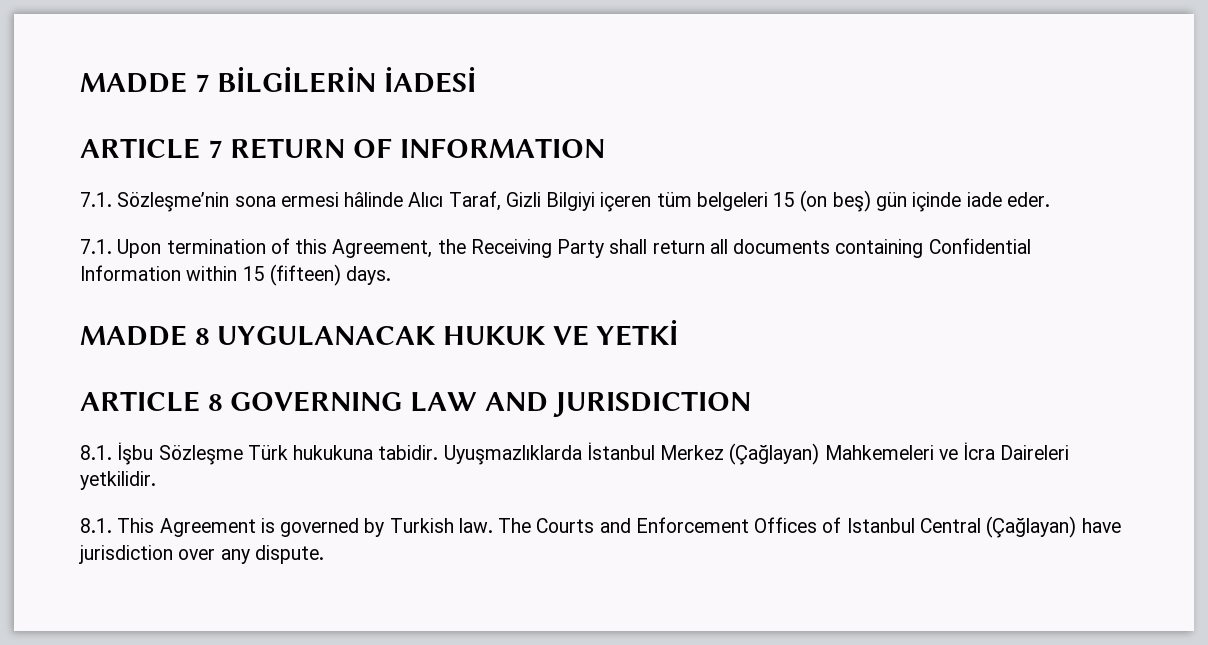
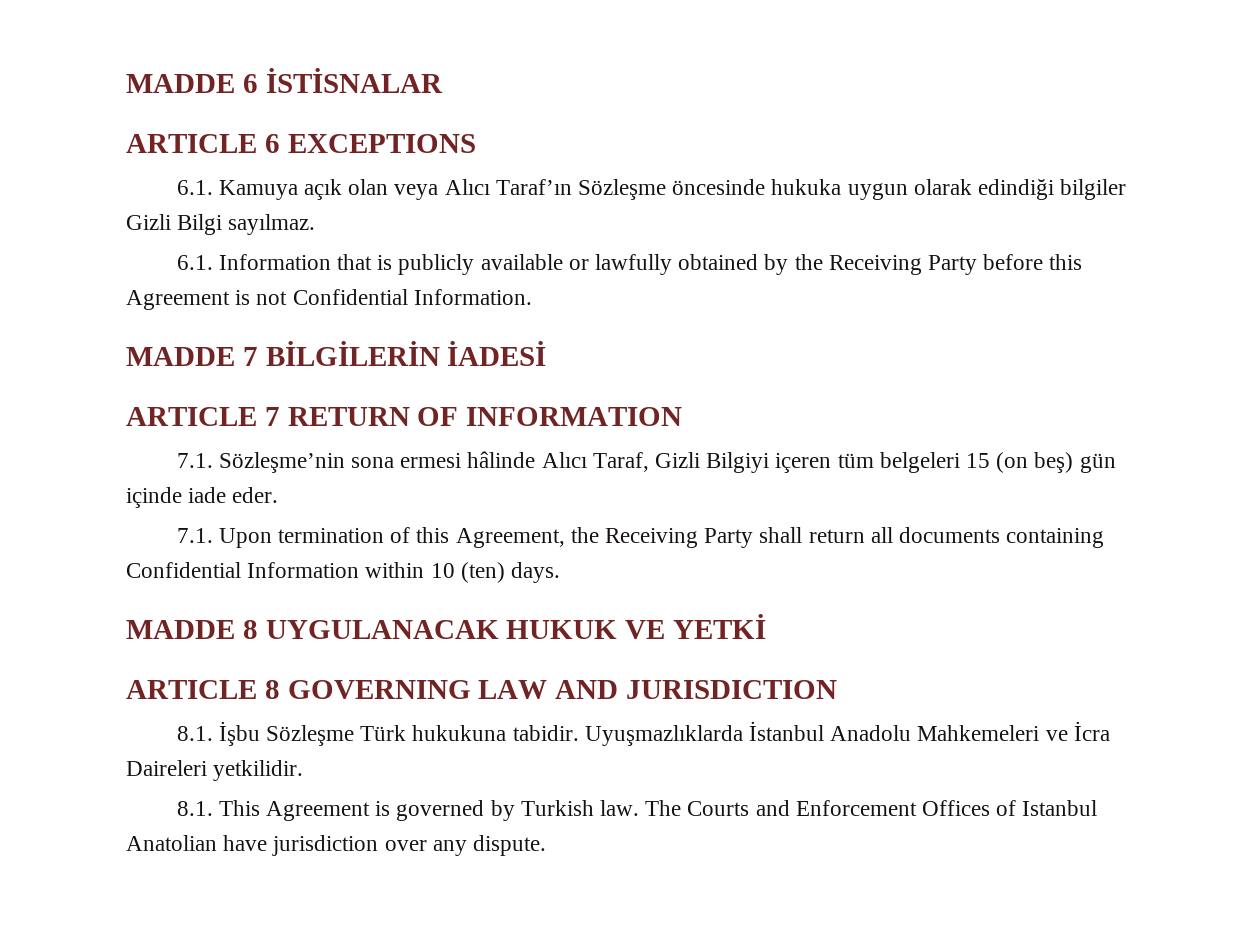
+ MADDE 6 İSTİSNALAR
+ ARTICLE 6 EXCEPTIONS
+ 6.1. Kamuya açık olan veya Alıcı Taraf’ın Sözleşme öncesinde hukuka uygun olarak edindiği bilgiler Gizli Bilgi sayılmaz.
+ 6.1. Information that is publicly available or lawfully obtained by the Receiving Party before this Agreement is not Confidential Information.
- 7.1. Upon termination of this Agreement, the Receiving Party shall return all documents containing Confidential Information within 15 (fifteen) days.
+ 7.1. Upon termination of this Agreement, the Receiving Party shall return all documents containing Confidential Information within 10 (ten) days.
- Uyuşmazlıklarda İstanbul Merkez (Çağlayan) Mahkemeleri ve İcra Daireleri yetkilidir.
+ Uyuşmazlıklarda İstanbul Anadolu Mahkemeleri ve İcra Daireleri yetkilidir.
- The Courts and Enforcement Offices of Istanbul Central (Çağlayan) have jurisdiction over any dispute.
+ The Courts and Enforcement Offices of Istanbul Anatolian have jurisdiction over any dispute.

